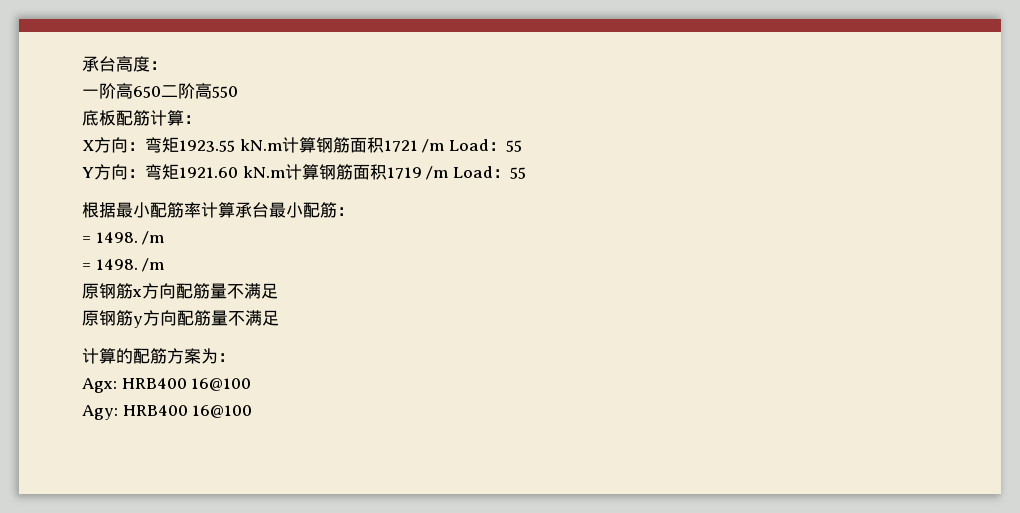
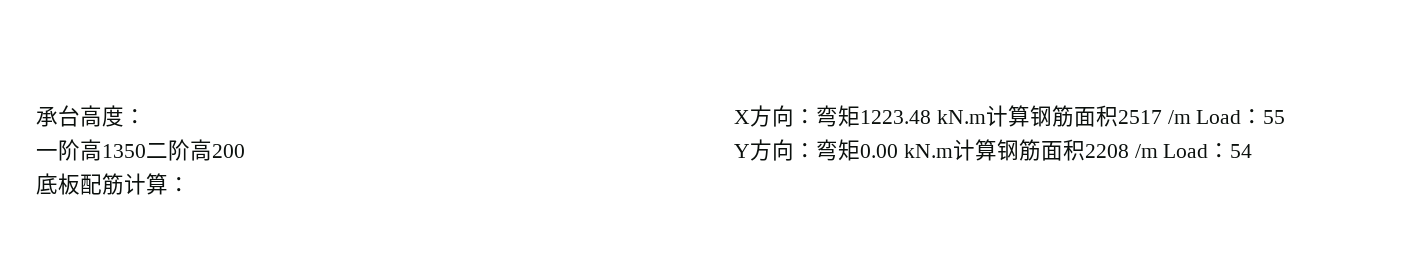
- 一阶高650二阶高550
+ 一阶高1350二阶高200
- X方向：弯矩1923.55 kN.m计算钢筋面积1721 /m Load：55
+ X方向：弯矩1223.48 kN.m计算钢筋面积2517 /m Load：55
- Y方向：弯矩1921.60 kN.m计算钢筋面积1719 /m Load：55
- 根据最小配筋率计算承台最小配筋：
- = 1498. /m
- = 1498. /m
- 原钢筋x方向配筋量不满足
- 原钢筋y方向配筋量不满足
- 计算的配筋方案为：
- Agx: HRB400 16@100
- Agy: HRB400 16@100
+ Y方向：弯矩0.00 kN.m计算钢筋面积2208 /m Load：54

